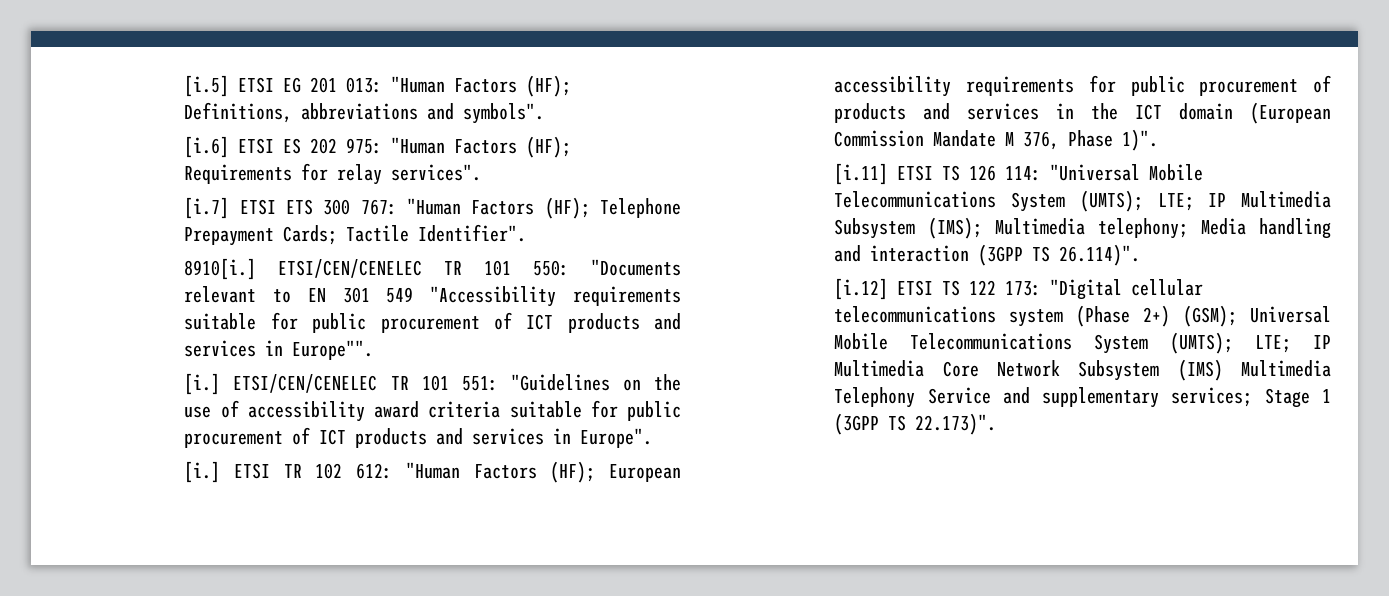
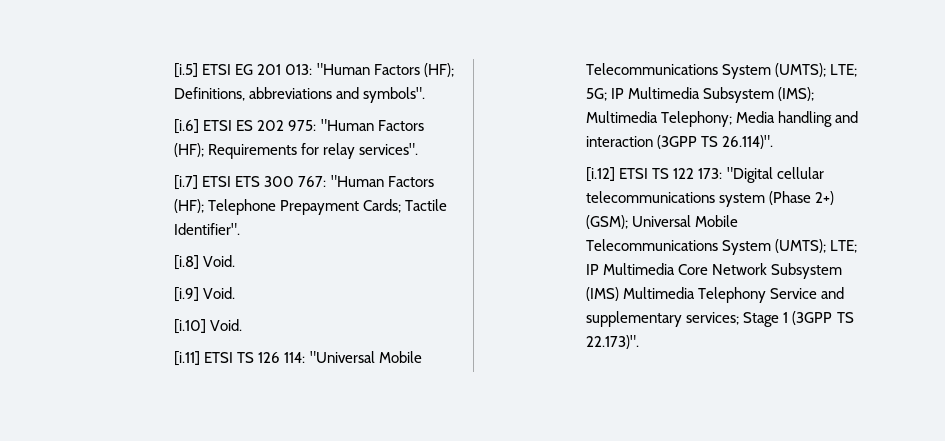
- 8910[i.] ETSI/CEN/CENELEC TR 101 550: "Documents relevant to EN 301 549 "Accessibility requirements suitable for public procurement of ICT products and services in Europe"".
- [i.] ETSI/CEN/CENELEC TR 101 551: "Guidelines on the use of accessibility award criteria suitable for public procurement of ICT products and services in Europe".
- [i.] ETSI TR 102 612: "Human Factors (HF); European accessibility requirements for public procurement of products and services in the ICT domain (European Commission Mandate M 376, Phase 1)".
+ [i.8] Void.
+ [i.9] Void.
+ [i.10] Void.
- [i.11] ETSI TS 126 114: "Universal Mobile Telecommunications System (UMTS); LTE; IP Multimedia Subsystem (IMS); Multimedia telephony; Media handling and interaction (3GPP TS 26.114)".
+ [i.11] ETSI TS 126 114: "Universal Mobile Telecommunications System (UMTS); LTE; 5G; IP Multimedia Subsystem (IMS); Multimedia Telephony; Media handling and interaction (3GPP TS 26.114)".

